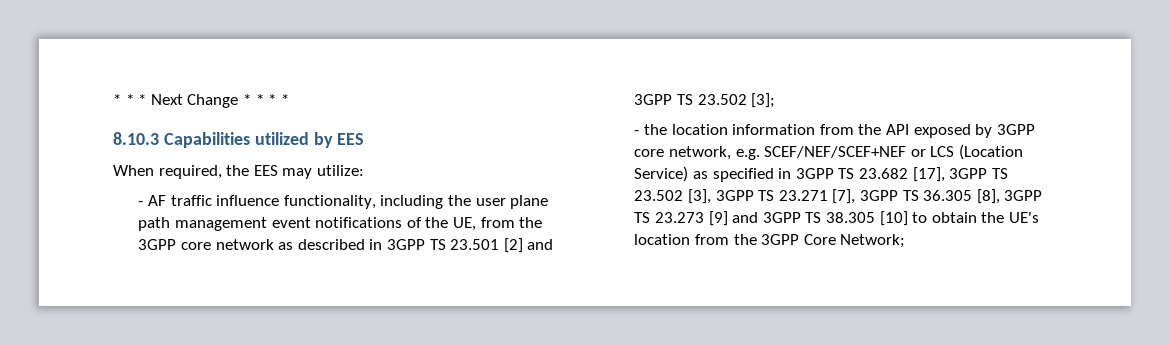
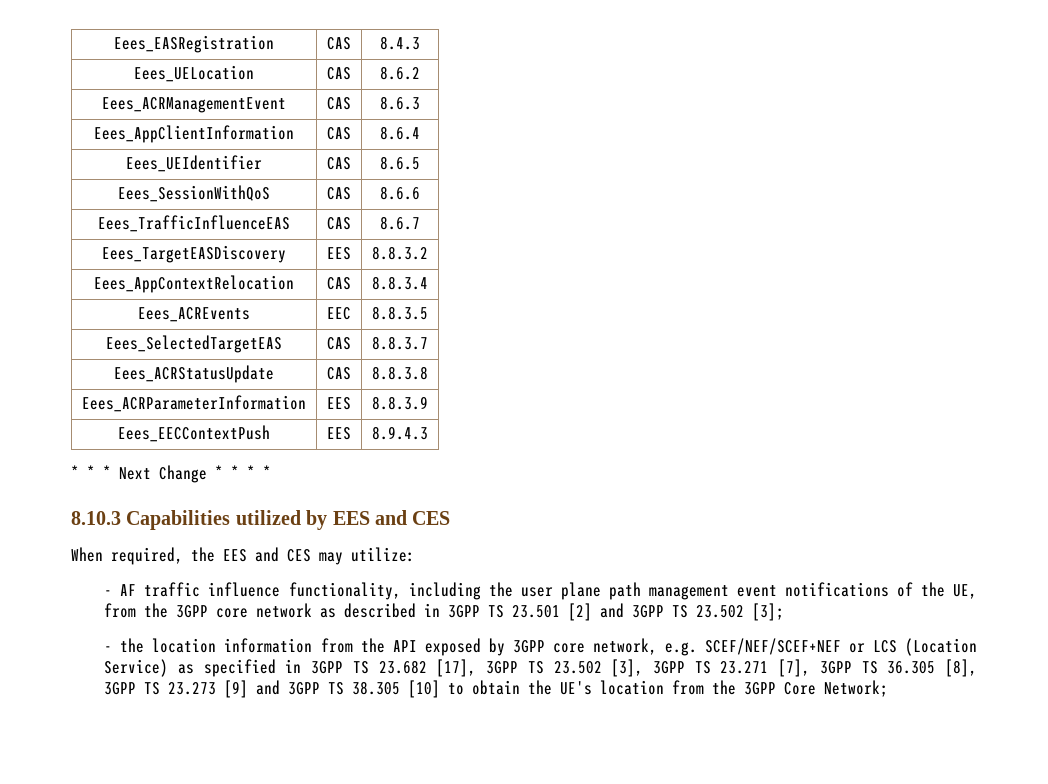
+ Eees_EASRegistration | CAS | 8.4.3
+ Eees_UELocation | CAS | 8.6.2
+ Eees_ACRManagementEvent | CAS | 8.6.3
+ Eees_AppClientInformation | CAS | 8.6.4
+ Eees_UEIdentifier | CAS | 8.6.5
+ Eees_SessionWithQoS | CAS | 8.6.6
+ Eees_TrafficInfluenceEAS | CAS | 8.6.7
+ Eees_TargetEASDiscovery | EES | 8.8.3.2
+ Eees_AppContextRelocation | CAS | 8.8.3.4
+ Eees_ACREvents | EEC | 8.8.3.5
+ Eees_SelectedTargetEAS | CAS | 8.8.3.7
+ Eees_ACRStatusUpdate | CAS | 8.8.3.8
+ Eees_ACRParameterInformation | EES | 8.8.3.9
+ Eees_EECContextPush | EES | 8.9.4.3
- 8.10.3 Capabilities utilized by EES
+ 8.10.3 Capabilities utilized by EES and CES
- When required, the EES may utilize:
+ When required, the EES and CES may utilize:

